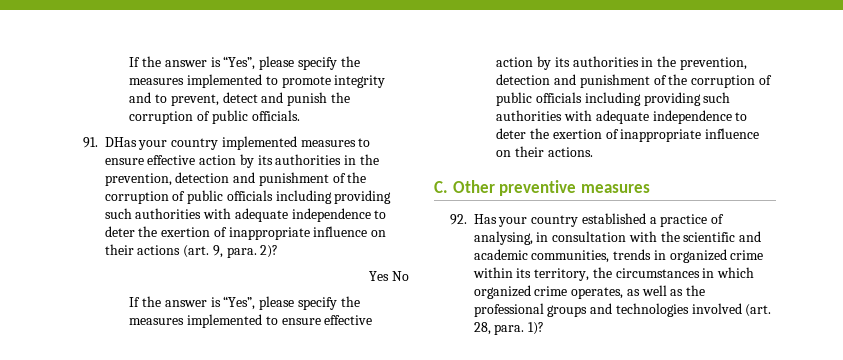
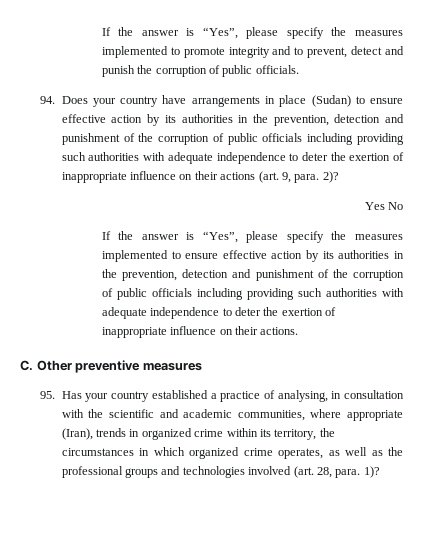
- 91. DHas your country implemented measures to ensure effective action by its authorities in the prevention, detection and punishment of the corruption of public officials including providing such authorities with adequate independence to deter the exertion of inappropriate influence on their actions (art. 9, para. 2)?
+ 94. Does your country have arrangements in place (Sudan) to ensure effective action by its authorities in the prevention, detection and punishment of the corruption of public officials including providing such authorities with adequate independence to deter the exertion of inappropriate influence on their actions (art. 9, para. 2)?
- 92. Has your country established a practice of analysing, in consultation with the scientific and academic communities, trends in organized crime within its territory, the circumstances in which organized crime operates, as well as the professional groups and technologies involved (art. 28, para. 1)?
+ 95. Has your country established a practice of analysing, in consultation with the scientific and academic communities, where appropriate (Iran), trends in organized crime within its territory, the circumstances in which organized crime operates, as well as the professional groups and technologies involved (art. 28, para. 1)?

